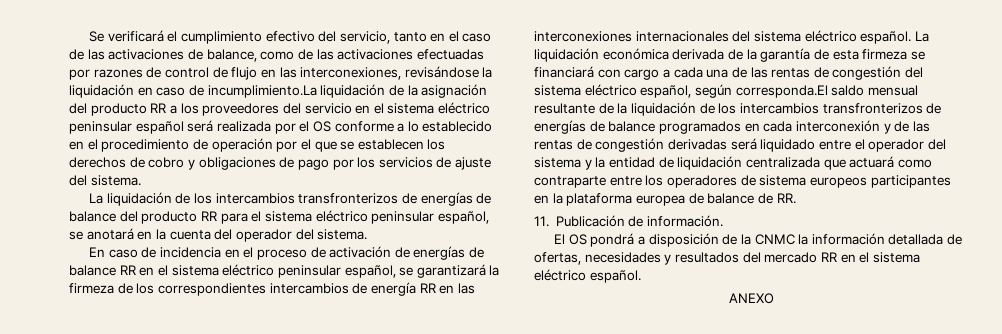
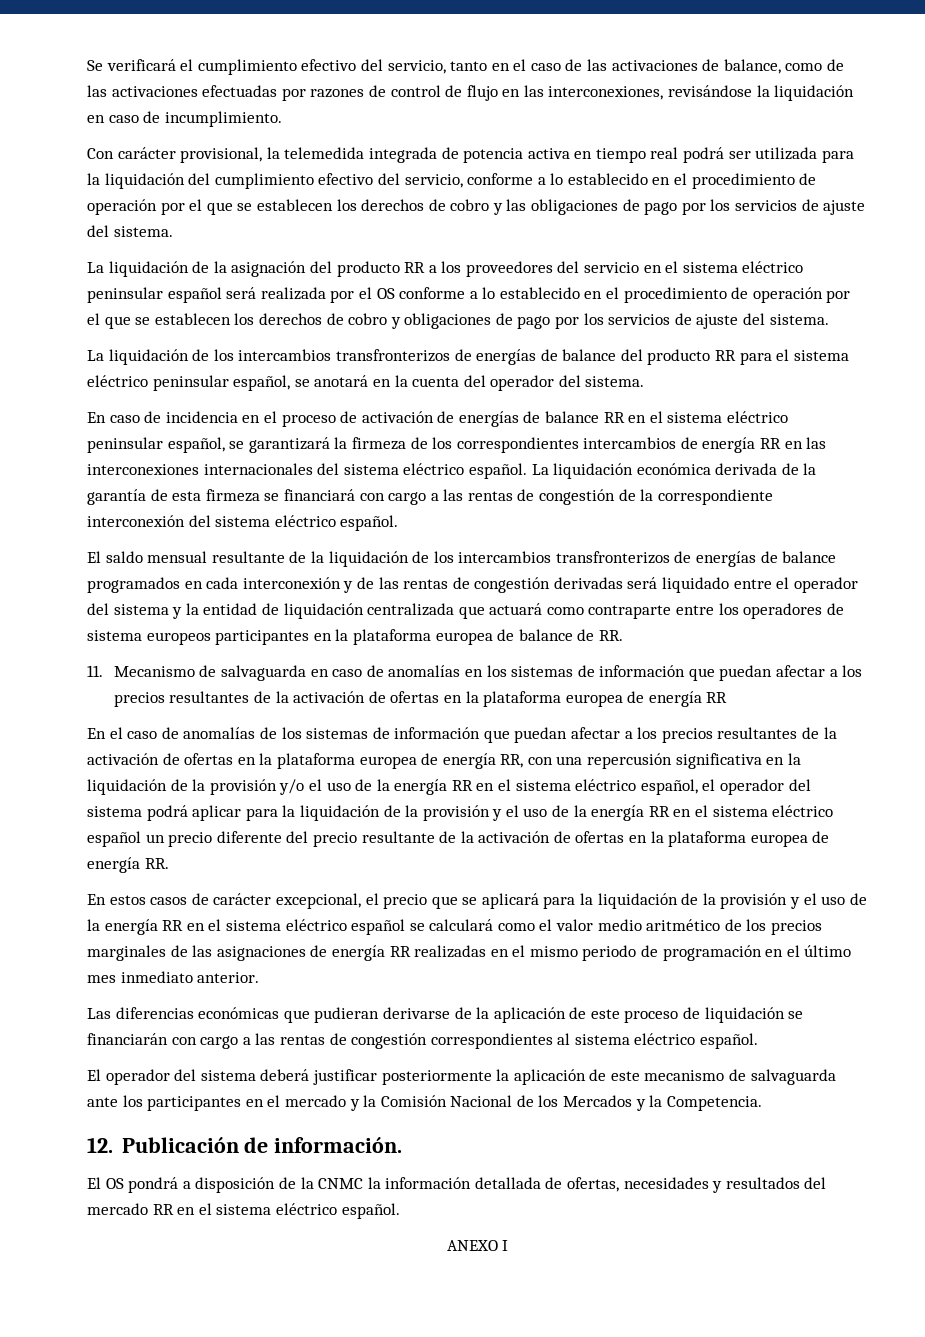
- Se verificará el cumplimiento efectivo del servicio, tanto en el caso de las activaciones de balance, como de las activaciones efectuadas por razones de control de flujo en las interconexiones, revisándose la liquidación en caso de incumplimiento.La liquidación de la asignación del producto RR a los proveedores del servicio en el sistema eléctrico peninsular español será realizada por el OS conforme a lo establecido en el procedimiento de operación por el que se establecen los derechos de cobro y obligaciones de pago por los servicios de ajuste del sistema.
+ Se verificará el cumplimiento efectivo del servicio, tanto en el caso de las activaciones de balance, como de las activaciones efectuadas por razones de control de flujo en las interconexiones, revisándose la liquidación en caso de incumplimiento.
+ Con carácter provisional, la telemedida integrada de potencia activa en tiempo real podrá ser utilizada para la liquidación del cumplimiento efectivo del servicio, conforme a lo establecido en el procedimiento de operación por el que se establecen los derechos de cobro y las obligaciones de pago por los servicios de ajuste del sistema.
+ La liquidación de la asignación del producto RR a los proveedores del servicio en el sistema eléctrico peninsular español será realizada por el OS conforme a lo establecido en el procedimiento de operación por el que se establecen los derechos de cobro y obligaciones de pago por los servicios de ajuste del sistema.
- La liquidación económica derivada de la garantía de esta firmeza se financiará con cargo a cada una de las rentas de congestión del sistema eléctrico español, según corresponda.El saldo mensual resultante de la liquidación de los intercambios transfronterizos de energías de balance programados en cada interconexión y de las rentas de congestión derivadas será liquidado entre el operador del sistema y la entidad de liquidación centralizada que actuará como contraparte entre los operadores de sistema europeos participantes en la plataforma europea de balance de RR.
+ La liquidación económica derivada de la garantía de esta firmeza se financiará con cargo a las rentas de congestión de la correspondiente interconexión del sistema eléctrico español.
+ El saldo mensual resultante de la liquidación de los intercambios transfronterizos de energías de balance programados en cada interconexión y de las rentas de congestión derivadas será liquidado entre el operador del sistema y la entidad de liquidación centralizada que actuará como contraparte entre los operadores de sistema europeos participantes en la plataforma europea de balance de RR.
- 11. Publicación de información.
+ 11. Mecanismo de salvaguarda en caso de anomalías en los sistemas de información que puedan afectar a los precios resultantes de la activación de ofertas en la plataforma europea de energía RR
+ En el caso de anomalías de los sistemas de información que puedan afectar a los precios resultantes de la activación de ofertas en la plataforma europea de energía RR, con una repercusión significativa en la liquidación de la provisión y/o el uso de la energía RR en el sistema eléctrico español, el operador del sistema podrá aplicar para la liquidación de la provisión y el uso de la energía RR en el sistema eléctrico español un precio diferente del precio resultante de la activación de ofertas en la plataforma europea de energía RR.
+ En estos casos de carácter excepcional, el precio que se aplicará para la liquidación de la provisión y el uso de la energía RR en el sistema eléctrico español se calculará como el valor medio aritmético de los precios marginales de las asignaciones de energía RR realizadas en el mismo periodo de programación en el último mes inmediato anterior.
+ Las diferencias económicas que pudieran derivarse de la aplicación de este proceso de liquidación se financiarán con cargo a las rentas de congestión correspondientes al sistema eléctrico español.
+ El operador del sistema deberá justificar posteriormente la aplicación de este mecanismo de salvaguarda ante los participantes en el mercado y la Comisión Nacional de los Mercados y la Competencia.
+ 12. Publicación de información.
- ANEXO
+ ANEXO I

